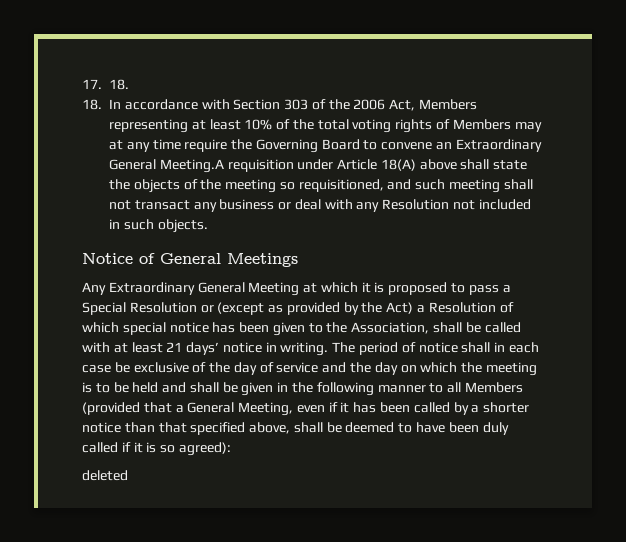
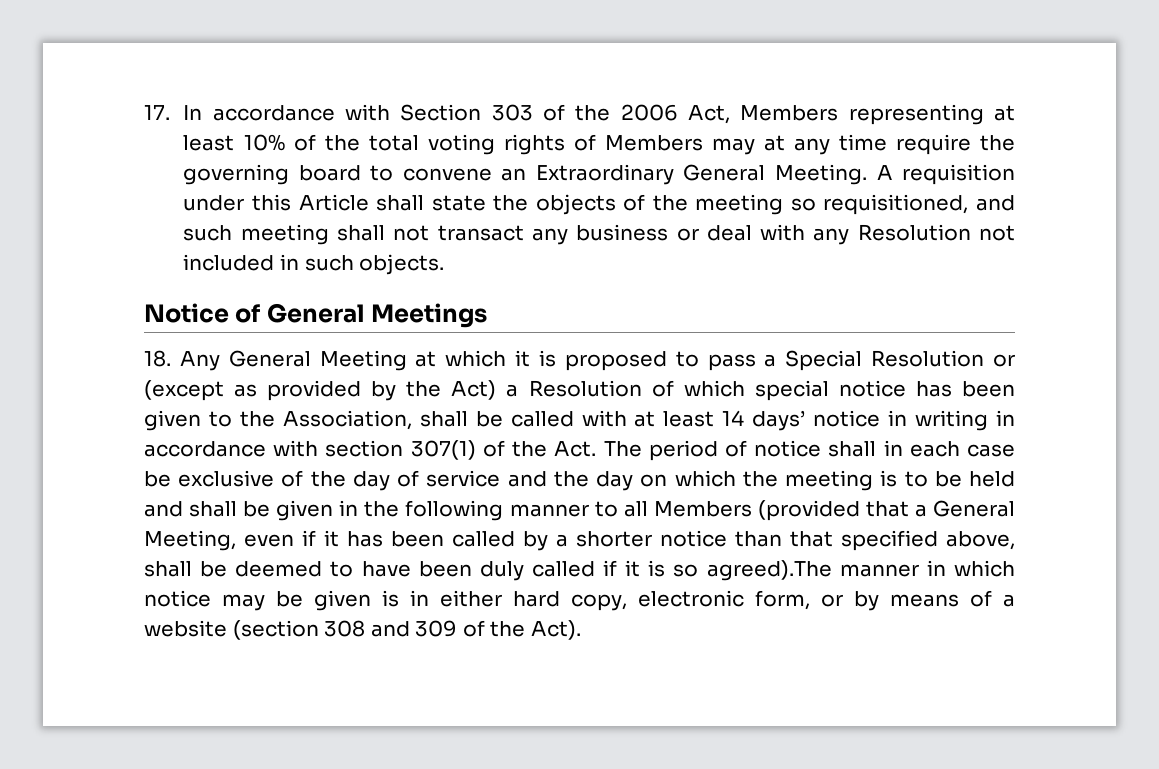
- 17. 18.
- 18. In accordance with Section 303 of the 2006 Act, Members representing at least 10% of the total voting rights of Members may at any time require the Governing Board to convene an Extraordinary General Meeting.A requisition under Article 18(A) above shall state the objects of the meeting so requisitioned, and such meeting shall not transact any business or deal with any Resolution not included in such objects.
+ 17. In accordance with Section 303 of the 2006 Act, Members representing at least 10% of the total voting rights of Members may at any time require the governing board to convene an Extraordinary General Meeting. A requisition under this Article shall state the objects of the meeting so requisitioned, and such meeting shall not transact any business or deal with any Resolution not included in such objects.
- Any Extraordinary General Meeting at which it is proposed to pass a Special Resolution or (except as provided by the Act) a Resolution of which special notice has been given to the Association, shall be called with at least 21 days’ notice in writing. The period of notice shall in each case be exclusive of the day of service and the day on which the meeting is to be held and shall be given in the following manner to all Members (provided that a General Meeting, even if it has been called by a shorter notice than that specified above, shall be deemed to have been duly called if it is so agreed):
- deleted
+ 18. Any General Meeting at which it is proposed to pass a Special Resolution or (except as provided by the Act) a Resolution of which special notice has been given to the Association, shall be called with at least 14 days’ notice in writing in accordance with section 307(1) of the Act. The period of notice shall in each case be exclusive of the day of service and the day on which the meeting is to be held and shall be given in the following manner to all Members (provided that a General Meeting, even if it has been called by a shorter notice than that specified above, shall be deemed to have been duly called if it is so agreed).The manner in which notice may be given is in either hard copy, electronic form, or by means of a website (section 308 and 309 of the Act).

